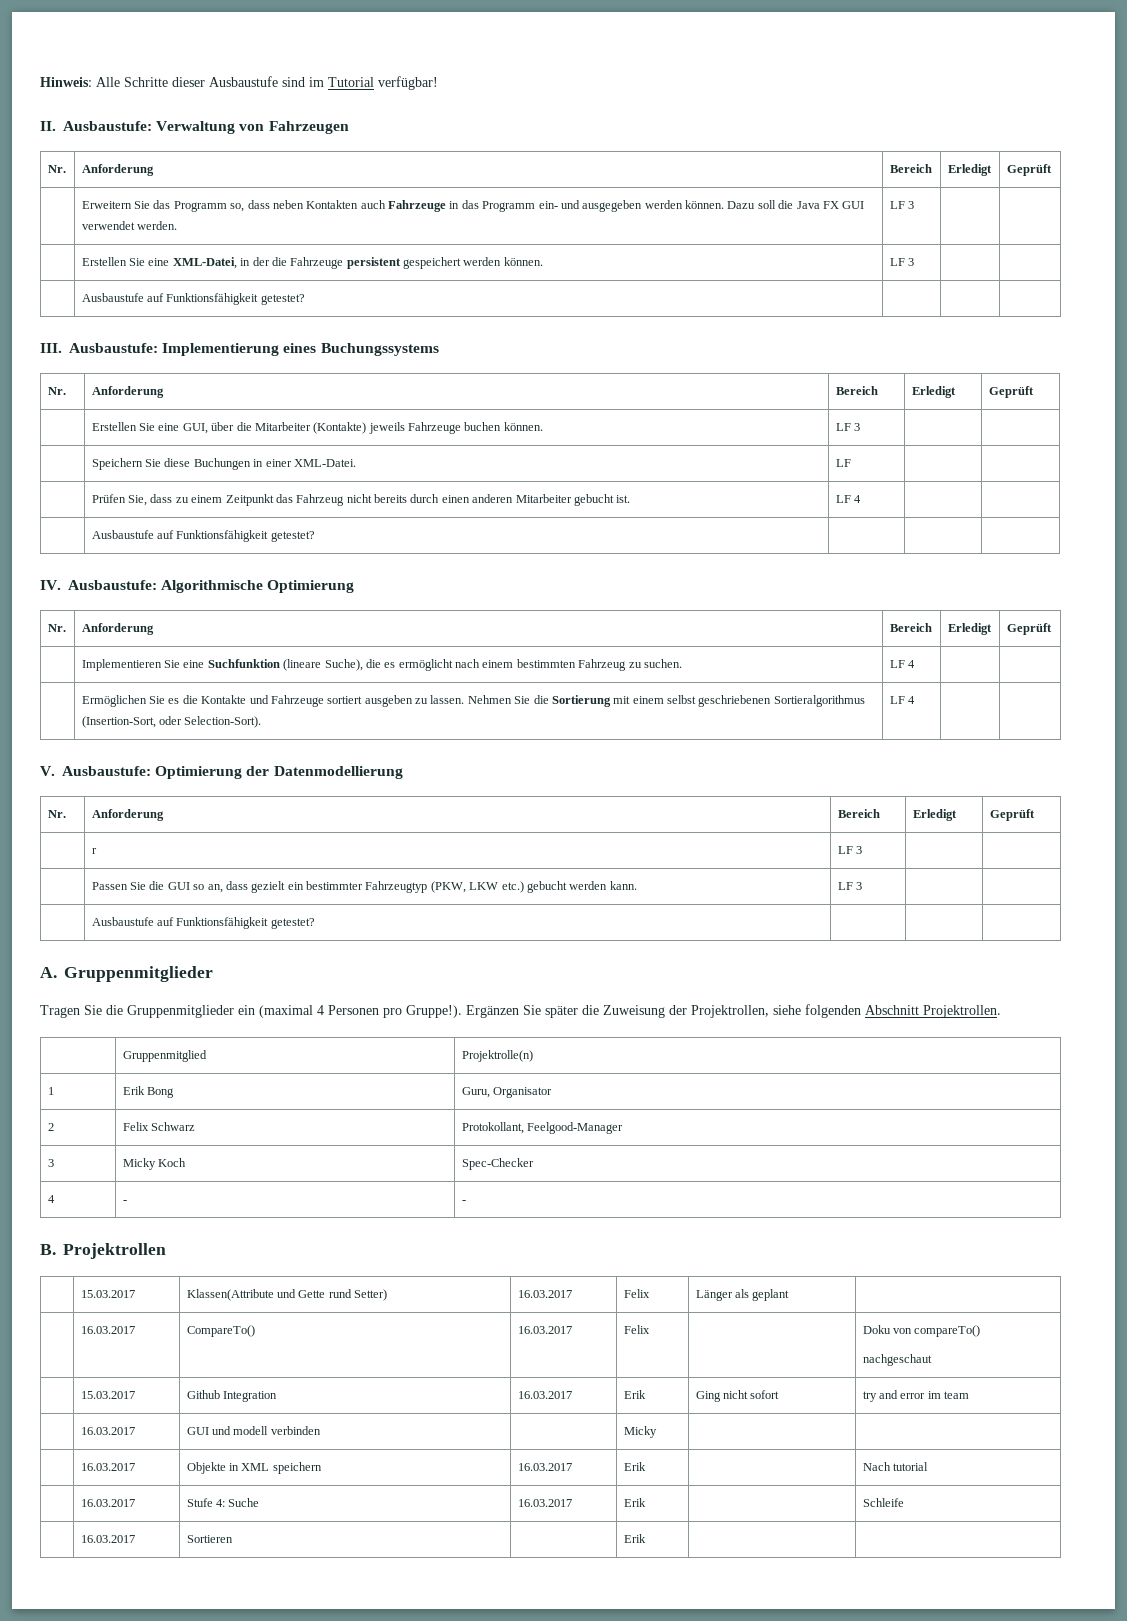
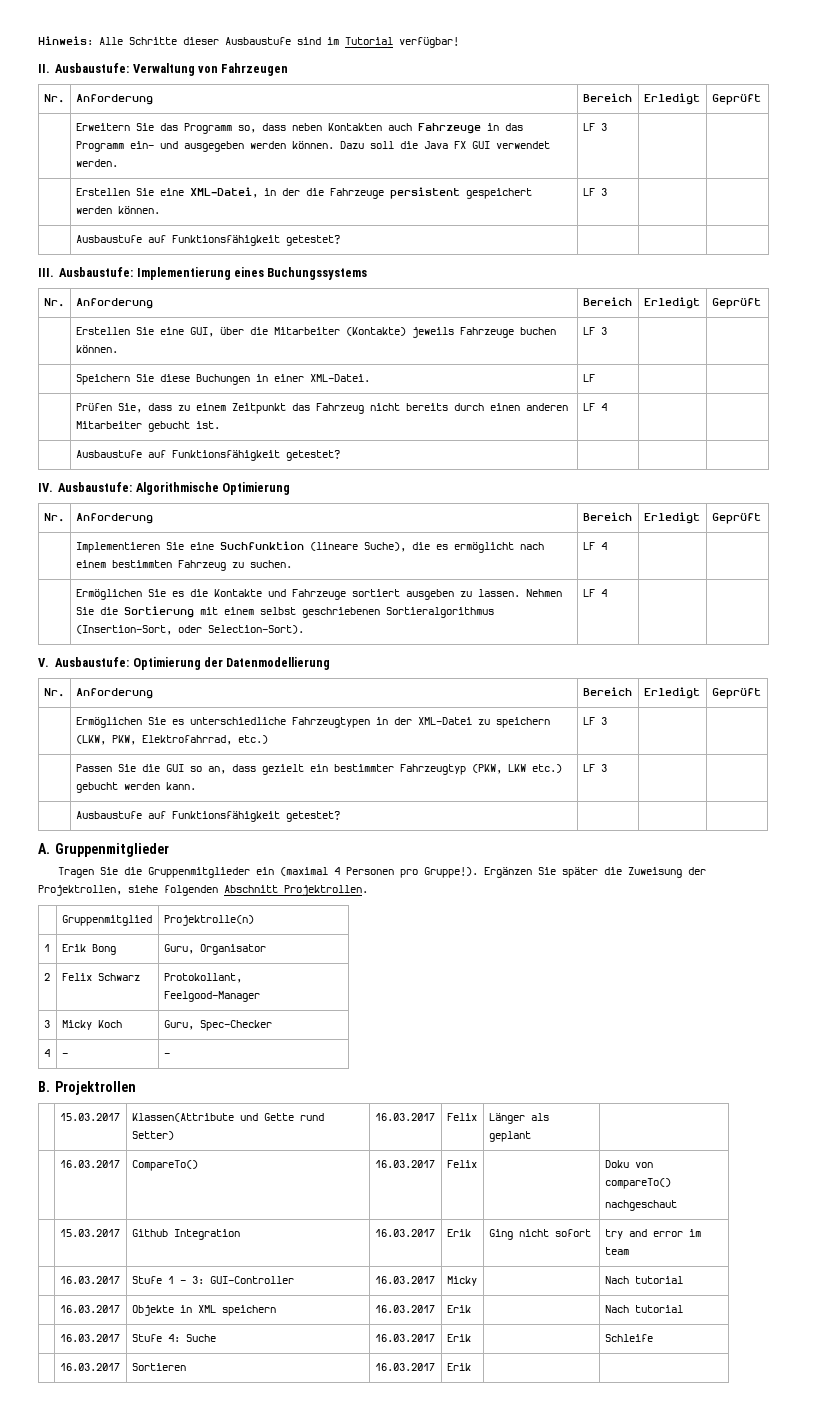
- | r | LF 3 | |
+ | Ermöglichen Sie es unterschiedliche Fahrzeugtypen in der XML-Datei zu speichern (LKW, PKW, Elektrofahrrad, etc.) | LF 3 | |
- 3 | Micky Koch | Spec-Checker
+ 3 | Micky Koch | Guru, Spec-Checker
- | 16.03.2017 | GUI und modell verbinden | | Micky | |
+ | 16.03.2017 | Stufe 1 – 3: GUI-Controller | 16.03.2017 | Micky | | Nach tutorial
- | 16.03.2017 | Sortieren | | Erik | |
+ | 16.03.2017 | Sortieren | 16.03.2017 | Erik | |

